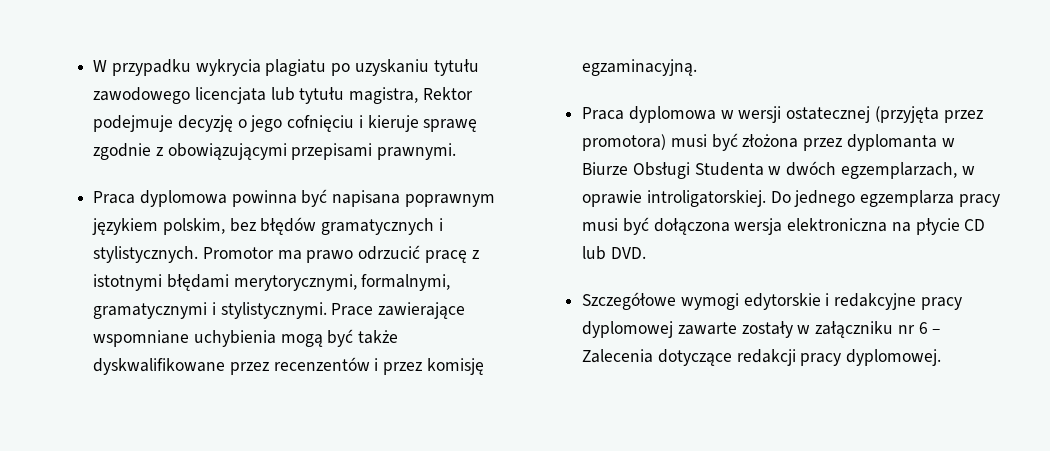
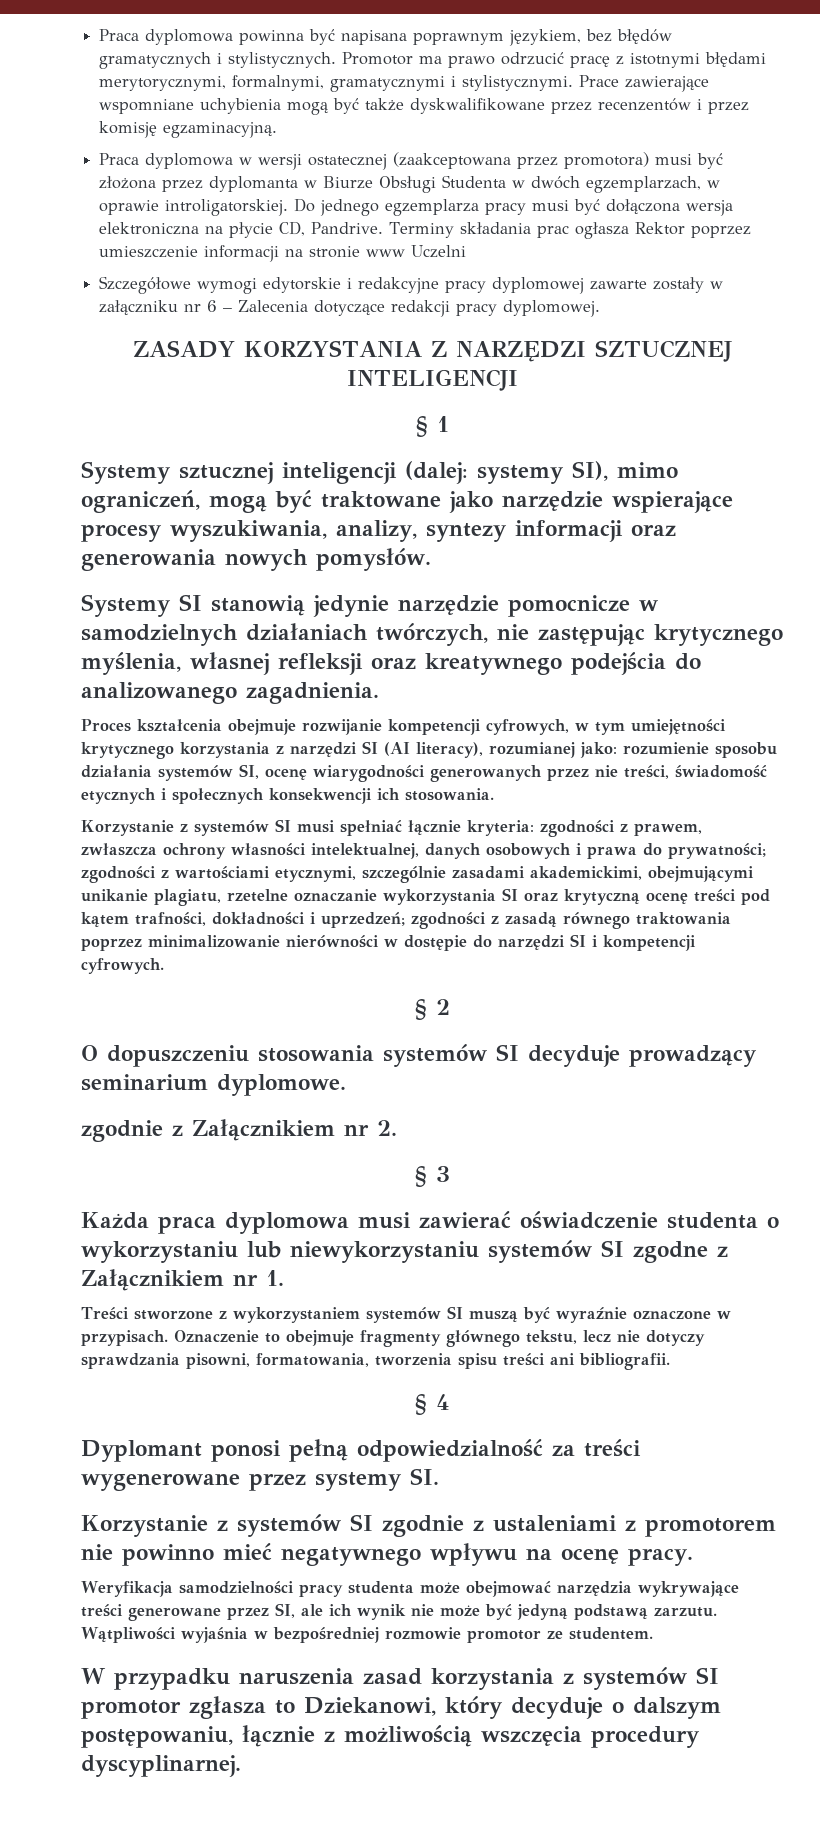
- W przypadku wykrycia plagiatu po uzyskaniu tytułu zawodowego licencjata lub tytułu magistra, Rektor podejmuje decyzję o jego cofnięciu i kieruje sprawę zgodnie z obowiązującymi przepisami prawnymi.
- Praca dyplomowa powinna być napisana poprawnym językiem polskim, bez błędów gramatycznych i stylistycznych.
+ Praca dyplomowa powinna być napisana poprawnym językiem, bez błędów gramatycznych i stylistycznych.
- Praca dyplomowa w wersji ostatecznej (przyjęta przez promotora) musi być złożona przez dyplomanta w Biurze Obsługi Studenta w dwóch egzemplarzach, w oprawie introligatorskiej.
+ Praca dyplomowa w wersji ostatecznej (zaakceptowana przez promotora) musi być złożona przez dyplomanta w Biurze Obsługi Studenta w dwóch egzemplarzach, w oprawie introligatorskiej.
- Do jednego egzemplarza pracy musi być dołączona wersja elektroniczna na płycie CD lub DVD.
+ Do jednego egzemplarza pracy musi być dołączona wersja elektroniczna na płycie CD, Pandrive. Terminy składania prac ogłasza Rektor poprzez umieszczenie informacji na stronie www Uczelni
+ ZASADY KORZYSTANIA Z NARZĘDZI SZTUCZNEJ INTELIGENCJI
+ § 1
+ Systemy sztucznej inteligencji (dalej: systemy SI), mimo ograniczeń, mogą być traktowane jako narzędzie wspierające procesy wyszukiwania, analizy, syntezy informacji oraz generowania nowych pomysłów.
+ Systemy SI stanowią jedynie narzędzie pomocnicze w samodzielnych działaniach twórczych, nie zastępując krytycznego myślenia, własnej refleksji oraz kreatywnego podejścia do analizowanego zagadnienia.
+ Proces kształcenia obejmuje rozwijanie kompetencji cyfrowych, w tym umiejętności krytycznego korzystania z narzędzi SI (AI literacy), rozumianej jako: rozumienie sposobu działania systemów SI, ocenę wiarygodności generowanych przez nie treści, świadomość etycznych i społecznych konsekwencji ich stosowania.
+ Korzystanie z systemów SI musi spełniać łącznie kryteria: zgodności z prawem, zwłaszcza ochrony własności intelektualnej, danych osobowych i prawa do prywatności; zgodności z wartościami etycznymi, szczególnie zasadami akademickimi, obejmującymi unikanie plagiatu, rzetelne oznaczanie wykorzystania SI oraz krytyczną ocenę treści pod kątem trafności, dokładności i uprzedzeń; zgodności z zasadą równego traktowania poprzez minimalizowanie nierówności w dostępie do narzędzi SI i kompetencji cyfrowych.
+ § 2
+ O dopuszczeniu stosowania systemów SI decyduje prowadzący seminarium dyplomowe.
+ zgodnie z Załącznikiem nr 2.
+ § 3
+ Każda praca dyplomowa musi zawierać oświadczenie studenta o wykorzystaniu lub niewykorzystaniu systemów SI zgodne z Załącznikiem nr 1.
+ Treści stworzone z wykorzystaniem systemów SI muszą być wyraźnie oznaczone w przypisach. Oznaczenie to obejmuje fragmenty głównego tekstu, lecz nie dotyczy sprawdzania pisowni, formatowania, tworzenia spisu treści ani bibliografii.
+ § 4
+ Dyplomant ponosi pełną odpowiedzialność za treści wygenerowane przez systemy SI.
+ Korzystanie z systemów SI zgodnie z ustaleniami z promotorem nie powinno mieć negatywnego wpływu na ocenę pracy.
+ Weryfikacja samodzielności pracy studenta może obejmować narzędzia wykrywające treści generowane przez SI, ale ich wynik nie może być jedyną podstawą zarzutu. Wątpliwości wyjaśnia w bezpośredniej rozmowie promotor ze studentem.
+ W przypadku naruszenia zasad korzystania z systemów SI promotor zgłasza to Dziekanowi, który decyduje o dalszym postępowaniu, łącznie z możliwością wszczęcia procedury dyscyplinarnej.

